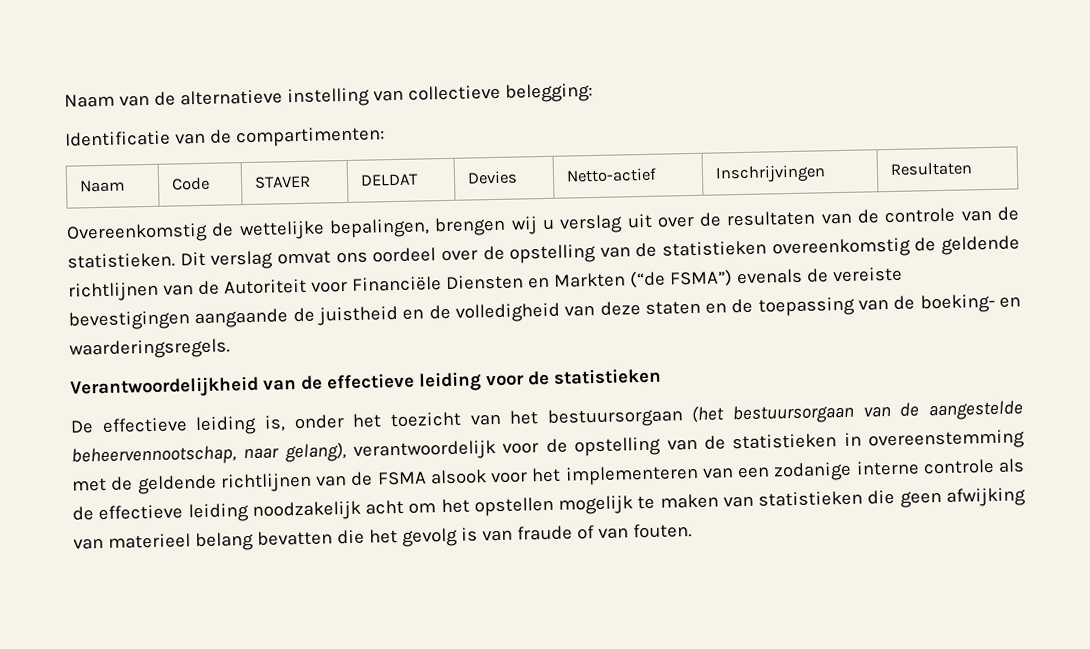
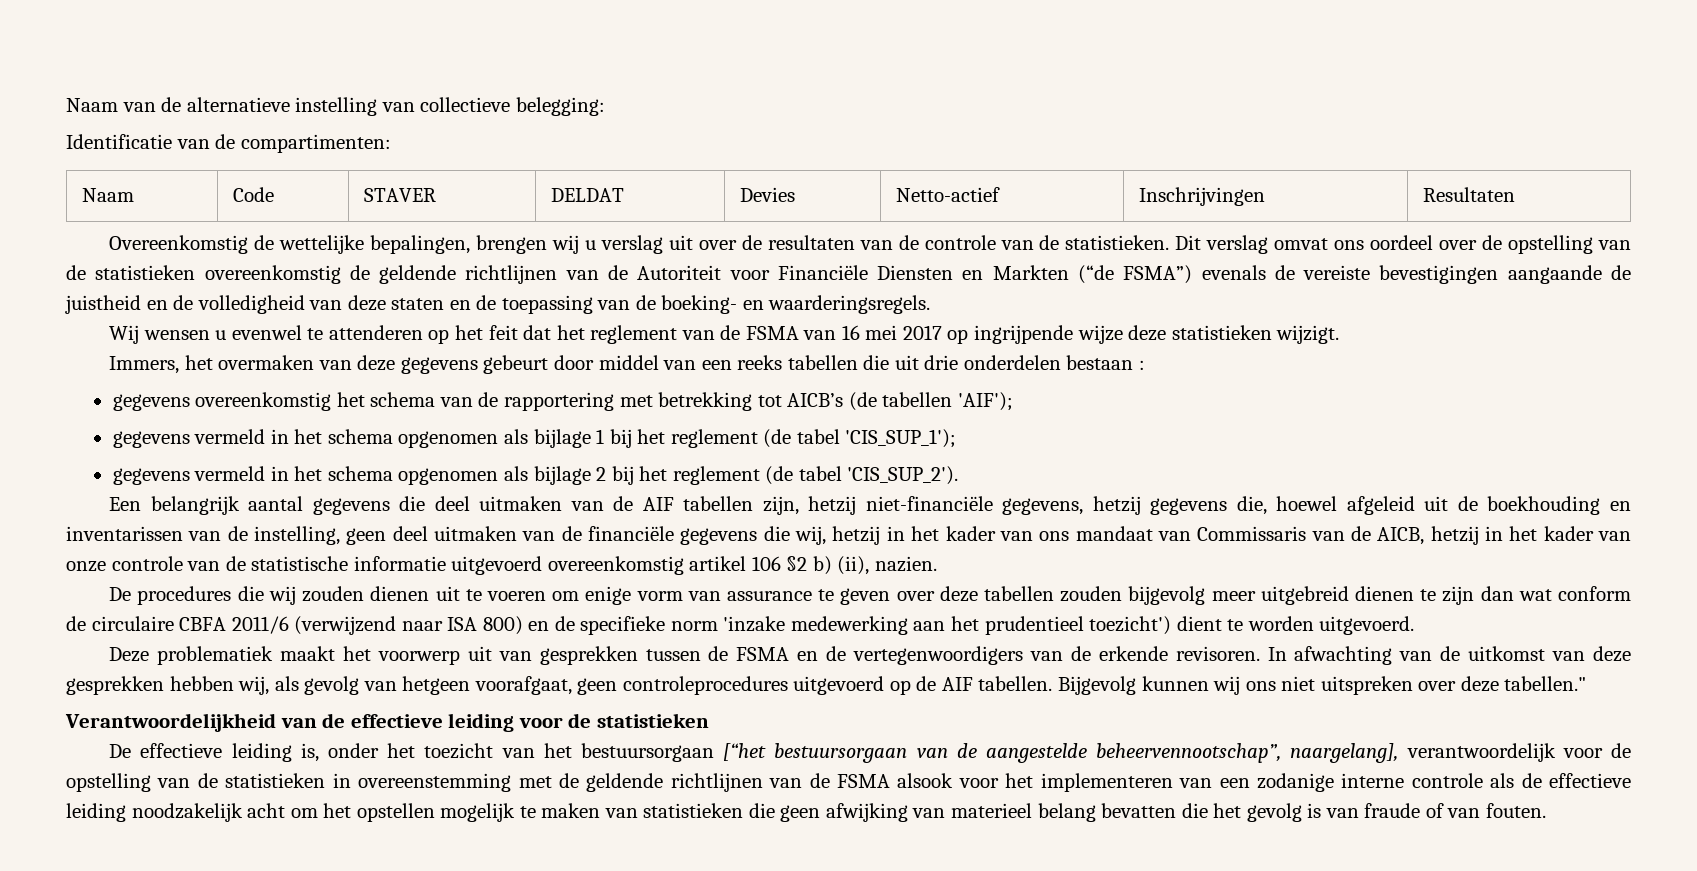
+ Wij wensen u evenwel te attenderen op het feit dat het reglement van de FSMA van 16 mei 2017 op ingrijpende wijze deze statistieken wijzigt.
+ Immers, het overmaken van deze gegevens gebeurt door middel van een reeks tabellen die uit drie onderdelen bestaan :
+ gegevens overeenkomstig het schema van de rapportering met betrekking tot AICB’s (de tabellen 'AIF');
+ gegevens vermeld in het schema opgenomen als bijlage 1 bij het reglement (de tabel 'CIS_SUP_1');
+ gegevens vermeld in het schema opgenomen als bijlage 2 bij het reglement (de tabel 'CIS_SUP_2').
+ Een belangrijk aantal gegevens die deel uitmaken van de AIF tabellen zijn, hetzij niet-financiële gegevens, hetzij gegevens die, hoewel afgeleid uit de boekhouding en inventarissen van de instelling, geen deel uitmaken van de financiële gegevens die wij, hetzij in het kader van ons mandaat van Commissaris van de AICB, hetzij in het kader van onze controle van de statistische informatie uitgevoerd overeenkomstig artikel 106 §2 b) (ii), nazien.
+ De procedures die wij zouden dienen uit te voeren om enige vorm van assurance te geven over deze tabellen zouden bijgevolg meer uitgebreid dienen te zijn dan wat conform de circulaire CBFA 2011/6 (verwijzend naar ISA 800) en de specifieke norm 'inzake medewerking aan het prudentieel toezicht') dient te worden uitgevoerd.
+ Deze problematiek maakt het voorwerp uit van gesprekken tussen de FSMA en de vertegenwoordigers van de erkende revisoren. In afwachting van de uitkomst van deze gesprekken hebben wij, als gevolg van hetgeen voorafgaat, geen controleprocedures uitgevoerd op de AIF tabellen. Bijgevolg kunnen wij ons niet uitspreken over deze tabellen."
- De effectieve leiding is, onder het toezicht van het bestuursorgaan (het bestuursorgaan van de aangestelde beheervennootschap, naar gelang), verantwoordelijk voor de opstelling van de statistieken in overeenstemming met de geldende richtlijnen van de FSMA alsook voor het implementeren van een zodanige interne controle als de effectieve leiding noodzakelijk acht om het opstellen mogelijk te maken van statistieken die geen afwijking van materieel belang bevatten die het gevolg is van fraude of van fouten.
+ De effectieve leiding is, onder het toezicht van het bestuursorgaan [“het bestuursorgaan van de aangestelde beheervennootschap”, naargelang], verantwoordelijk voor de opstelling van de statistieken in overeenstemming met de geldende richtlijnen van de FSMA alsook voor het implementeren van een zodanige interne controle als de effectieve leiding noodzakelijk acht om het opstellen mogelijk te maken van statistieken die geen afwijking van materieel belang bevatten die het gevolg is van fraude of van fouten.

